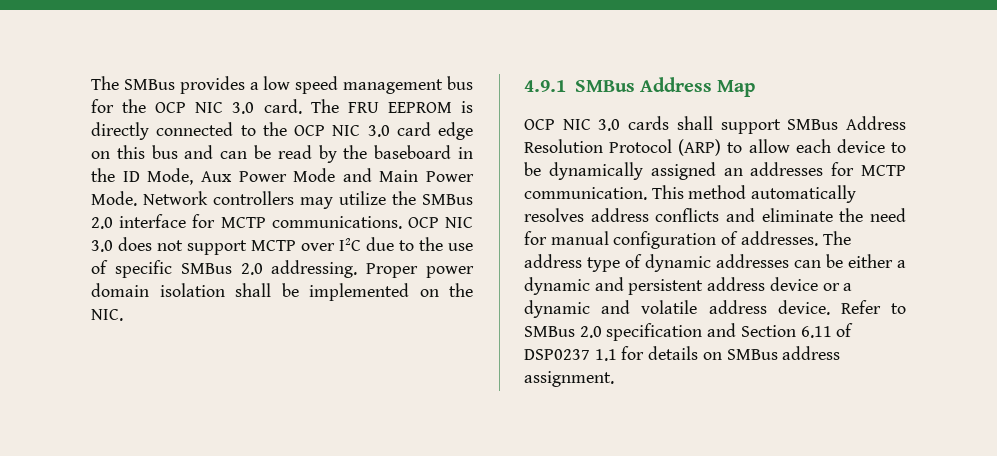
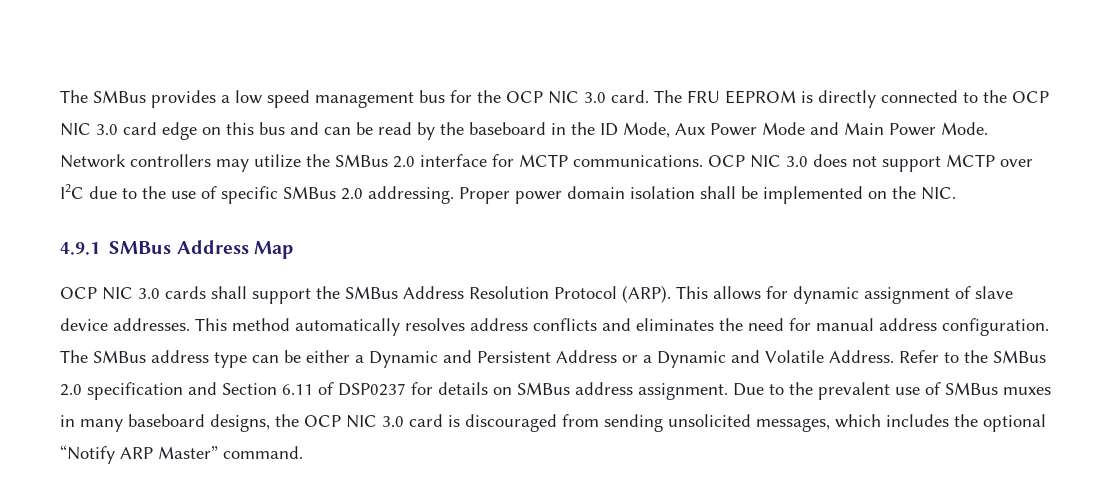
- OCP NIC 3.0 cards shall support SMBus Address Resolution Protocol (ARP) to allow each device to be dynamically assigned an addresses for MCTP communication.
+ OCP NIC 3.0 cards shall support the SMBus Address Resolution Protocol (ARP). This allows for dynamic assignment of slave device addresses.
- This method automatically resolves address conflicts and eliminate the need for manual configuration of addresses. The address type of dynamic addresses can be either a dynamic and persistent address device or a dynamic and volatile address device.
+ This method automatically resolves address conflicts and eliminates the need for manual address configuration. The SMBus address type can be either a Dynamic and Persistent Address or a Dynamic and Volatile Address.
- Refer to SMBus 2.0 specification and Section 6.11 of DSP0237 1.1 for details on SMBus address assignment.
+ Refer to the SMBus 2.0 specification and Section 6.11 of DSP0237 for details on SMBus address assignment.
+ Due to the prevalent use of SMBus muxes in many baseboard designs, the OCP NIC 3.0 card is discouraged from sending unsolicited messages, which includes the optional “Notify ARP Master” command.

